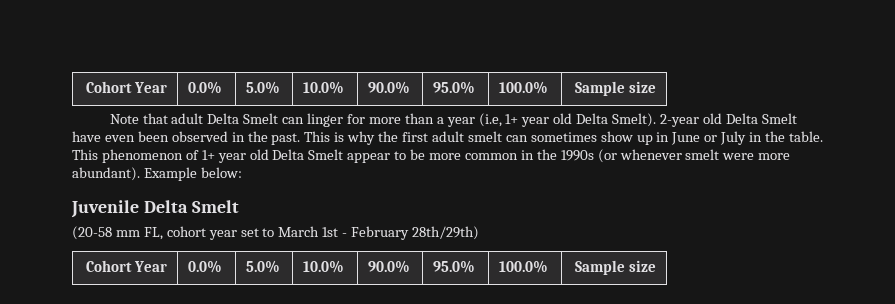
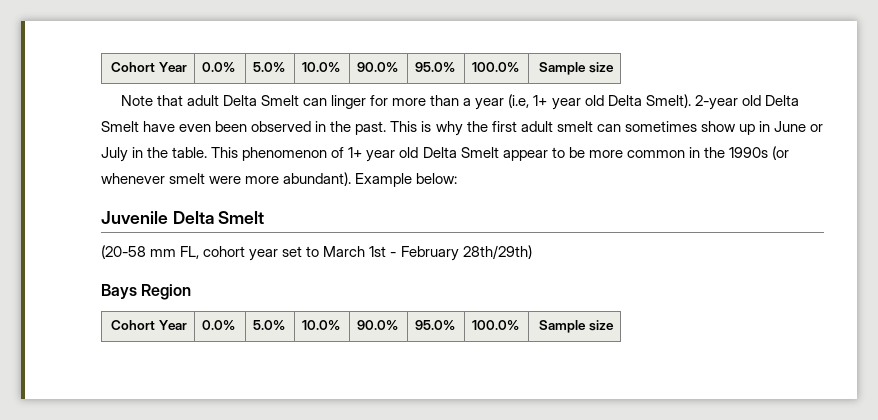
+ Bays Region

